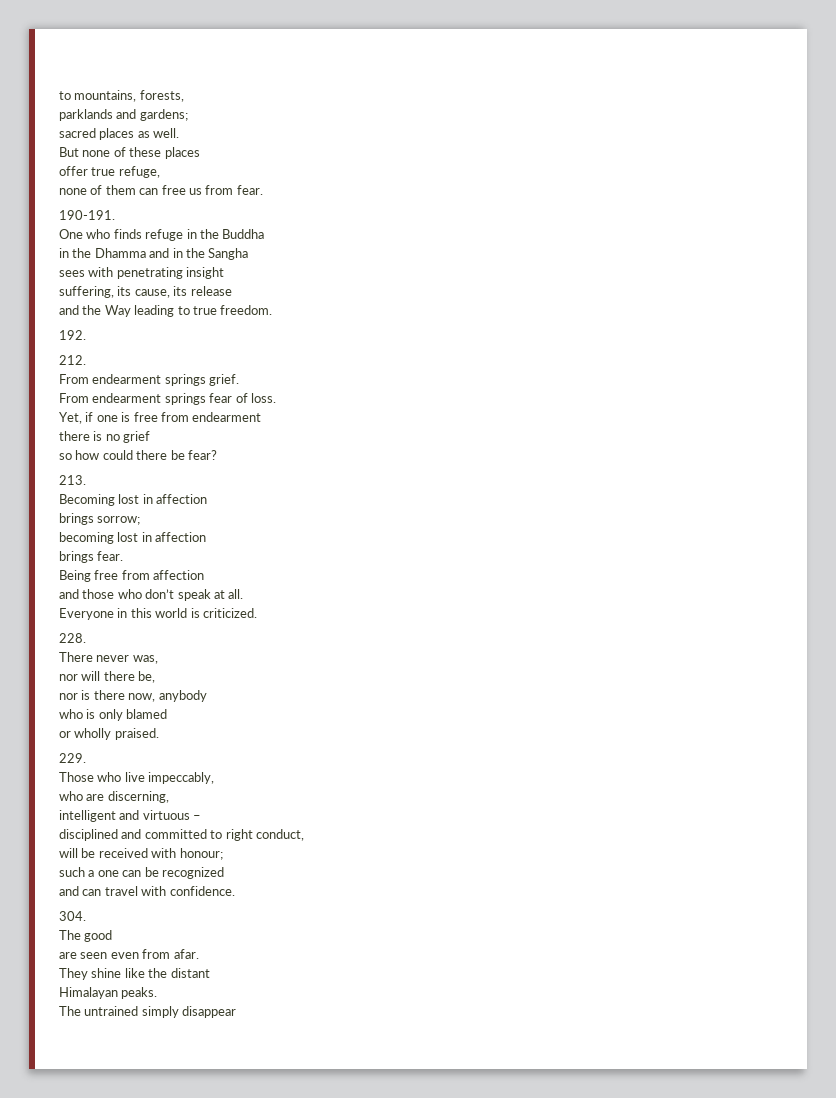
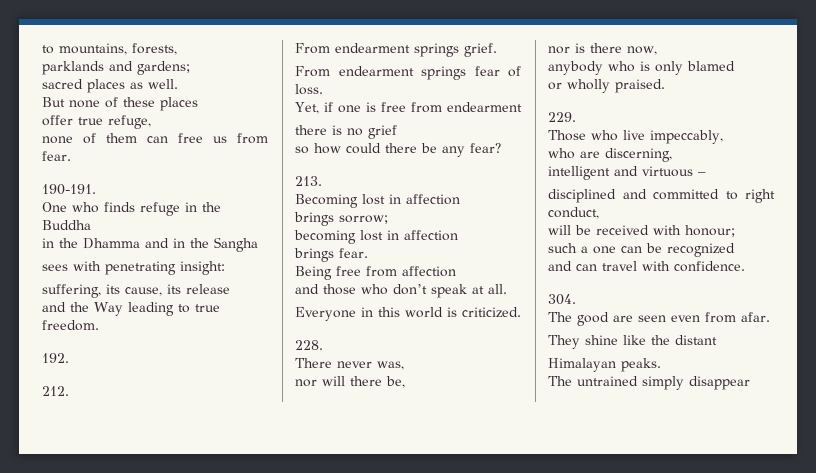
- sees with penetrating insight
+ sees with penetrating insight:
- so how could there be fear?
+ so how could there be any fear?
- nor is there now, anybody
- who is only blamed
+ nor is there now,
+ anybody who is only blamed
- The good
- are seen even from afar.
+ The good are seen even from afar.

